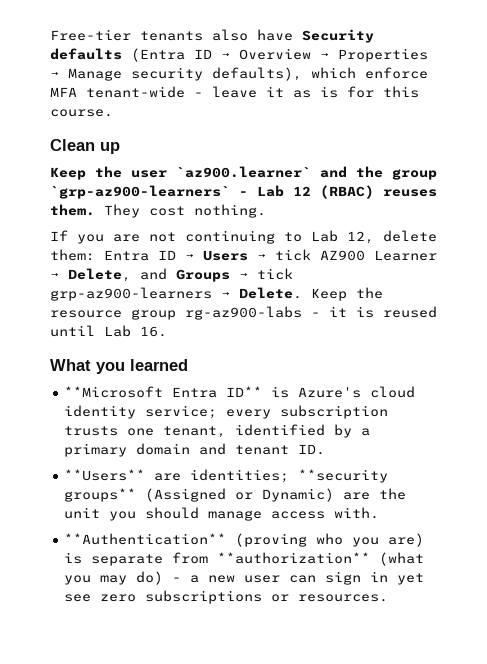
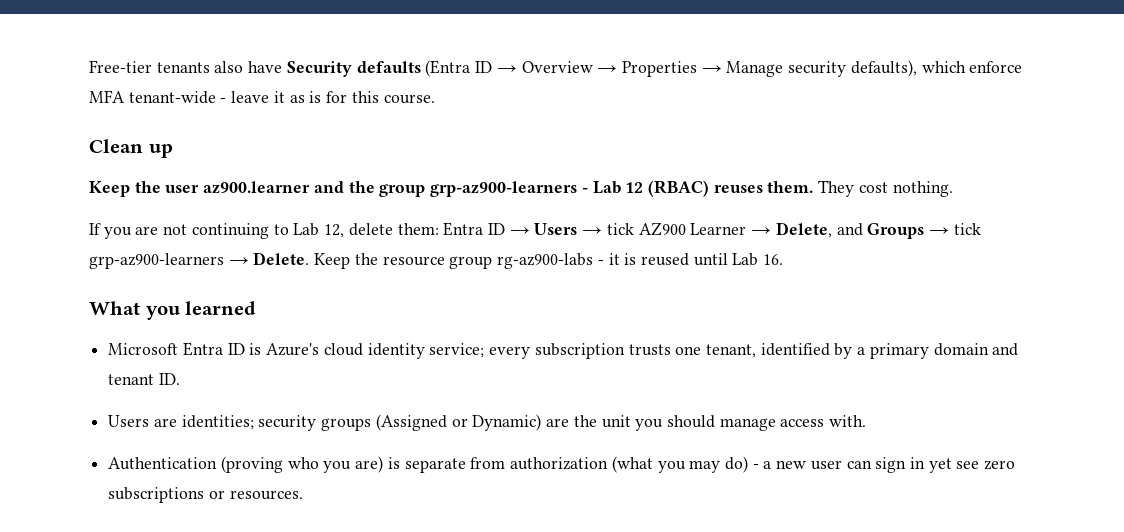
- Keep the user `az900.learner` and the group `grp-az900-learners` - Lab 12 (RBAC) reuses them.
+ Keep the user az900.learner and the group grp-az900-learners - Lab 12 (RBAC) reuses them.
- **Microsoft Entra ID** is Azure's cloud identity service; every subscription trusts one tenant, identified by a primary domain and tenant ID.
+ Microsoft Entra ID is Azure's cloud identity service; every subscription trusts one tenant, identified by a primary domain and tenant ID.
- **Users** are identities; **security groups** (Assigned or Dynamic) are the unit you should manage access with.
+ Users are identities; security groups (Assigned or Dynamic) are the unit you should manage access with.
- **Authentication** (proving who you are) is separate from **authorization** (what you may do) - a new user can sign in yet see zero subscriptions or resources.
+ Authentication (proving who you are) is separate from authorization (what you may do) - a new user can sign in yet see zero subscriptions or resources.

